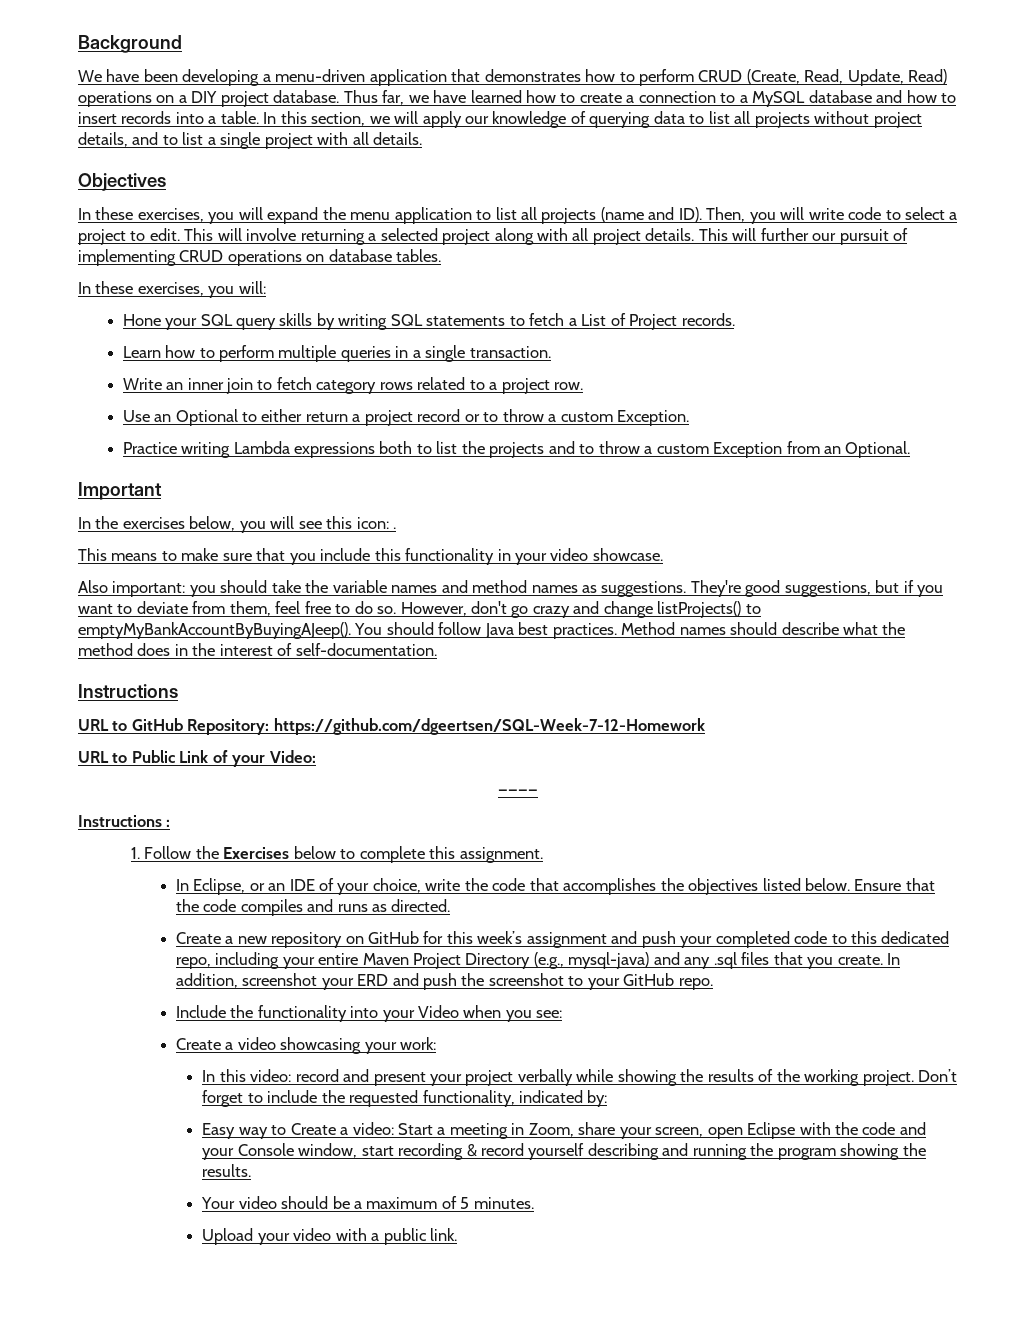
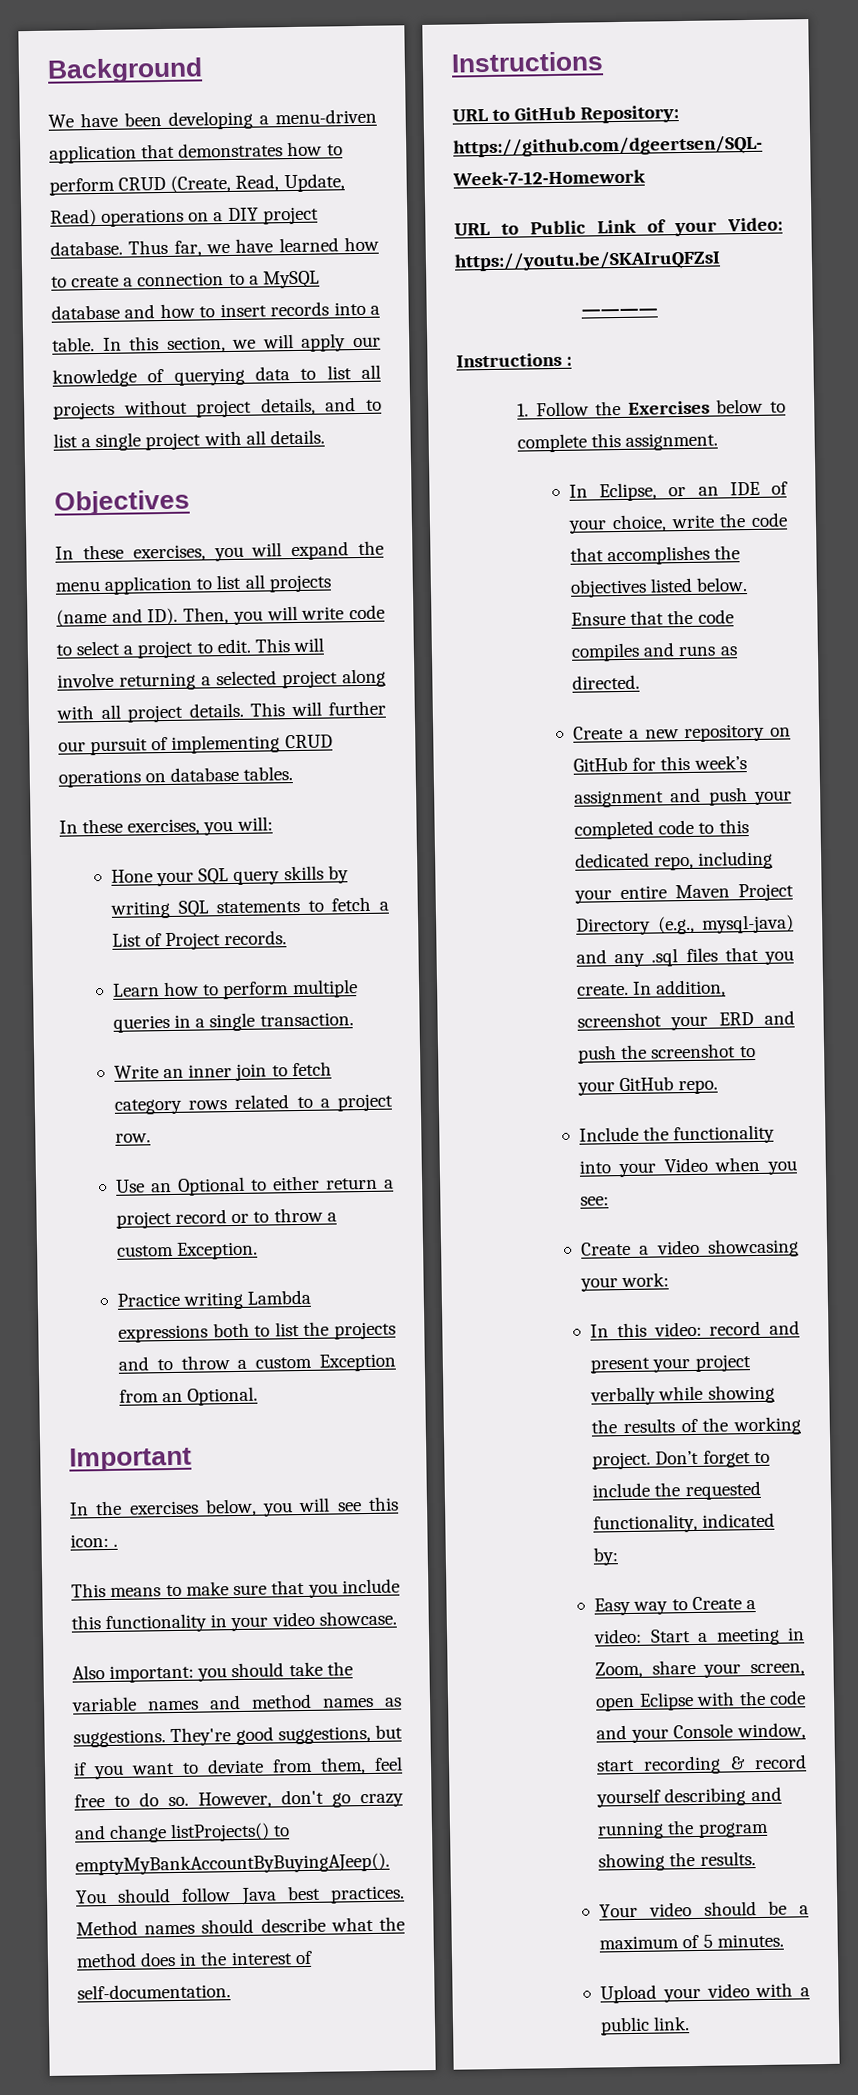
- URL to Public Link of your Video:
+ URL to Public Link of your Video: https://youtu.be/SKAIruQFZsI

